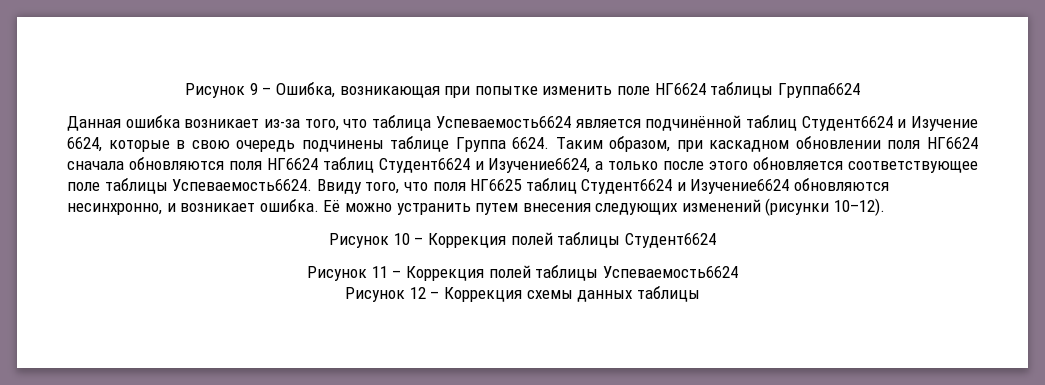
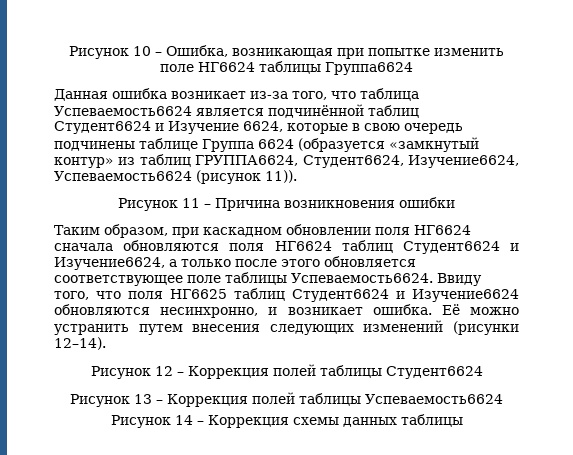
- Рисунок 9 – Ошибка, возникающая при попытке изменить поле НГ6624 таблицы Группа6624
+ Рисунок 10 – Ошибка, возникающая при попытке изменить поле НГ6624 таблицы Группа6624
- Данная ошибка возникает из-за того, что таблица Успеваемость6624 является подчинённой таблиц Студент6624 и Изучение 6624, которые в свою очередь подчинены таблице Группа 6624. Таким образом, при каскадном обновлении поля НГ6624 сначала обновляются поля НГ6624 таблиц Студент6624 и Изучение6624, а только после этого обновляется соответствующее поле таблицы Успеваемость6624.
+ Данная ошибка возникает из-за того, что таблица Успеваемость6624 является подчинённой таблиц Студент6624 и Изучение 6624, которые в свою очередь подчинены таблице Группа 6624 (образуется «замкнутый контур» из таблиц ГРУППА6624, Студент6624, Изучение6624, Успеваемость6624 (рисунок 11)).
+ Рисунок 11 – Причина возникновения ошибки
+ Таким образом, при каскадном обновлении поля НГ6624 сначала обновляются поля НГ6624 таблиц Студент6624 и Изучение6624, а только после этого обновляется соответствующее поле таблицы Успеваемость6624.
- Её можно устранить путем внесения следующих изменений (рисунки 10–12).
- Рисунок 10 – Коррекция полей таблицы Студент6624
+ Её можно устранить путем внесения следующих изменений (рисунки 12–14).
+ Рисунок 12 – Коррекция полей таблицы Студент6624
- Рисунок 11 – Коррекция полей таблицы Успеваемость6624
+ Рисунок 13 – Коррекция полей таблицы Успеваемость6624
- Рисунок 12 – Коррекция схемы данных таблицы
+ Рисунок 14 – Коррекция схемы данных таблицы

